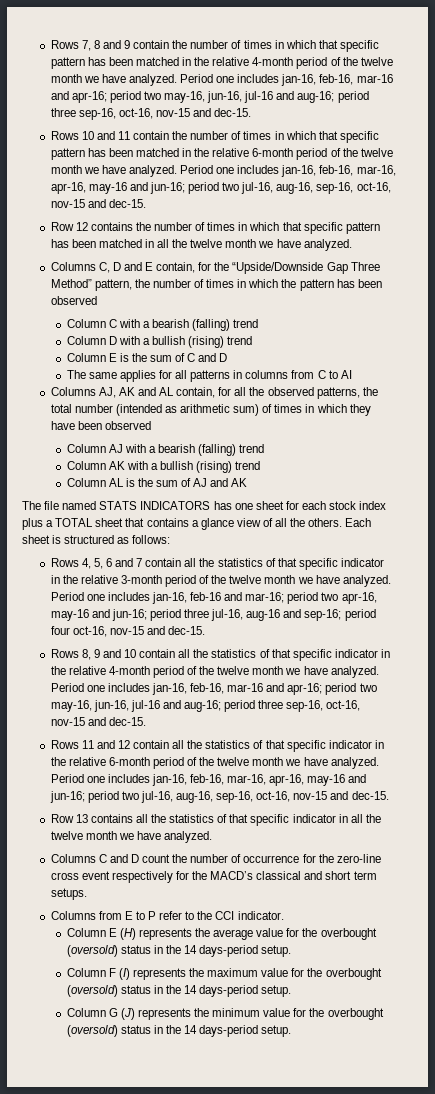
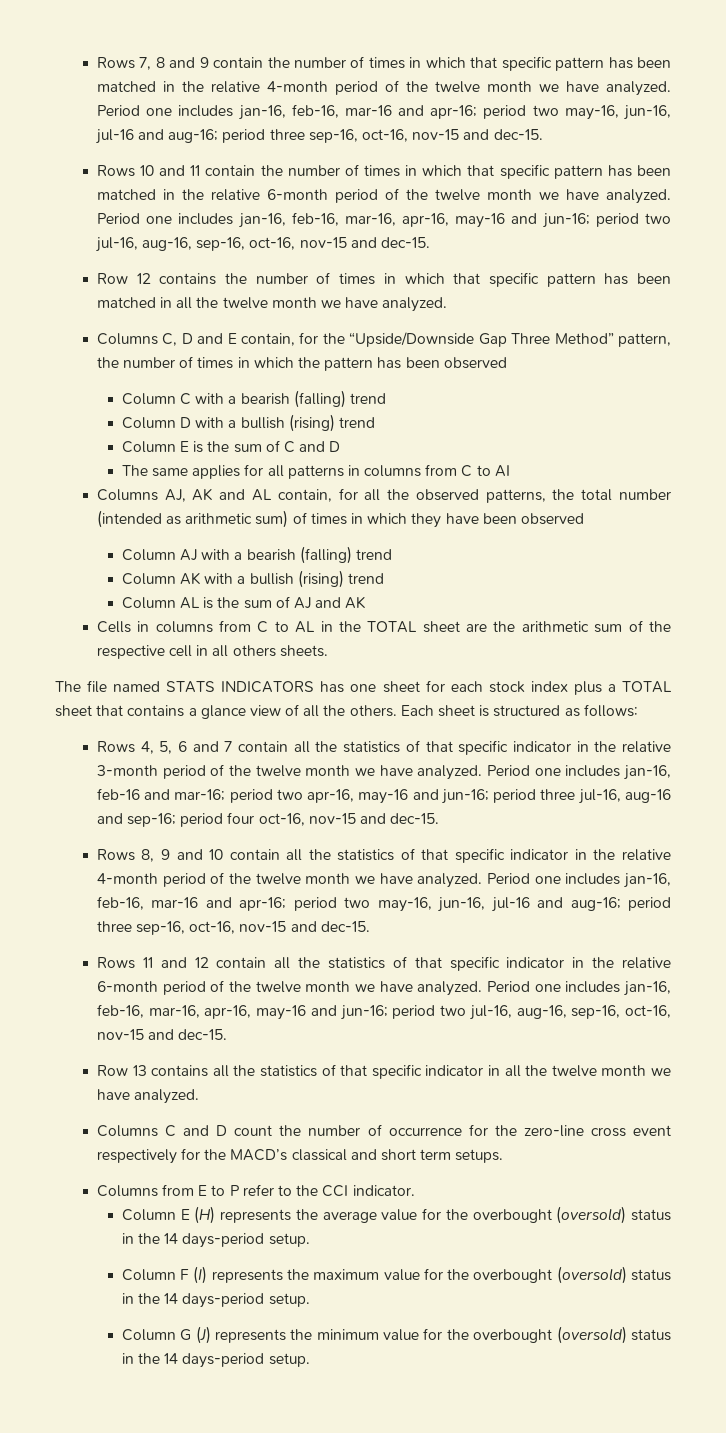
+ Cells in columns from C to AL in the TOTAL sheet are the arithmetic sum of the respective cell in all others sheets.

